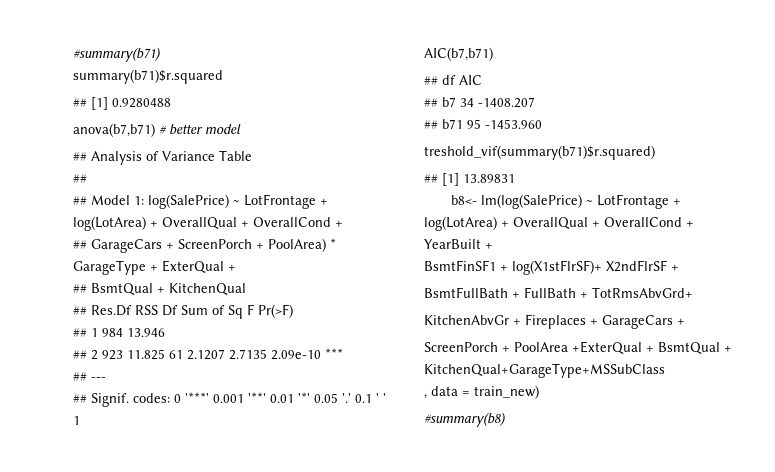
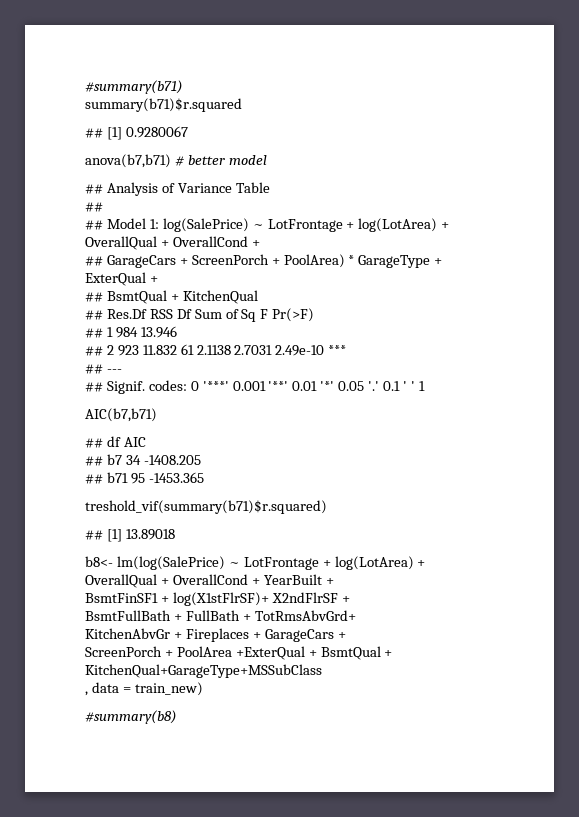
- ## [1] 0.9280488
+ ## [1] 0.9280067
- ## 2 923 11.825 61 2.1207 2.7135 2.09e-10 ***
+ ## 2 923 11.832 61 2.1138 2.7031 2.49e-10 ***
- ## b7 34 -1408.207
+ ## b7 34 -1408.205
- ## b71 95 -1453.960
+ ## b71 95 -1453.365
- ## [1] 13.89831
+ ## [1] 13.89018

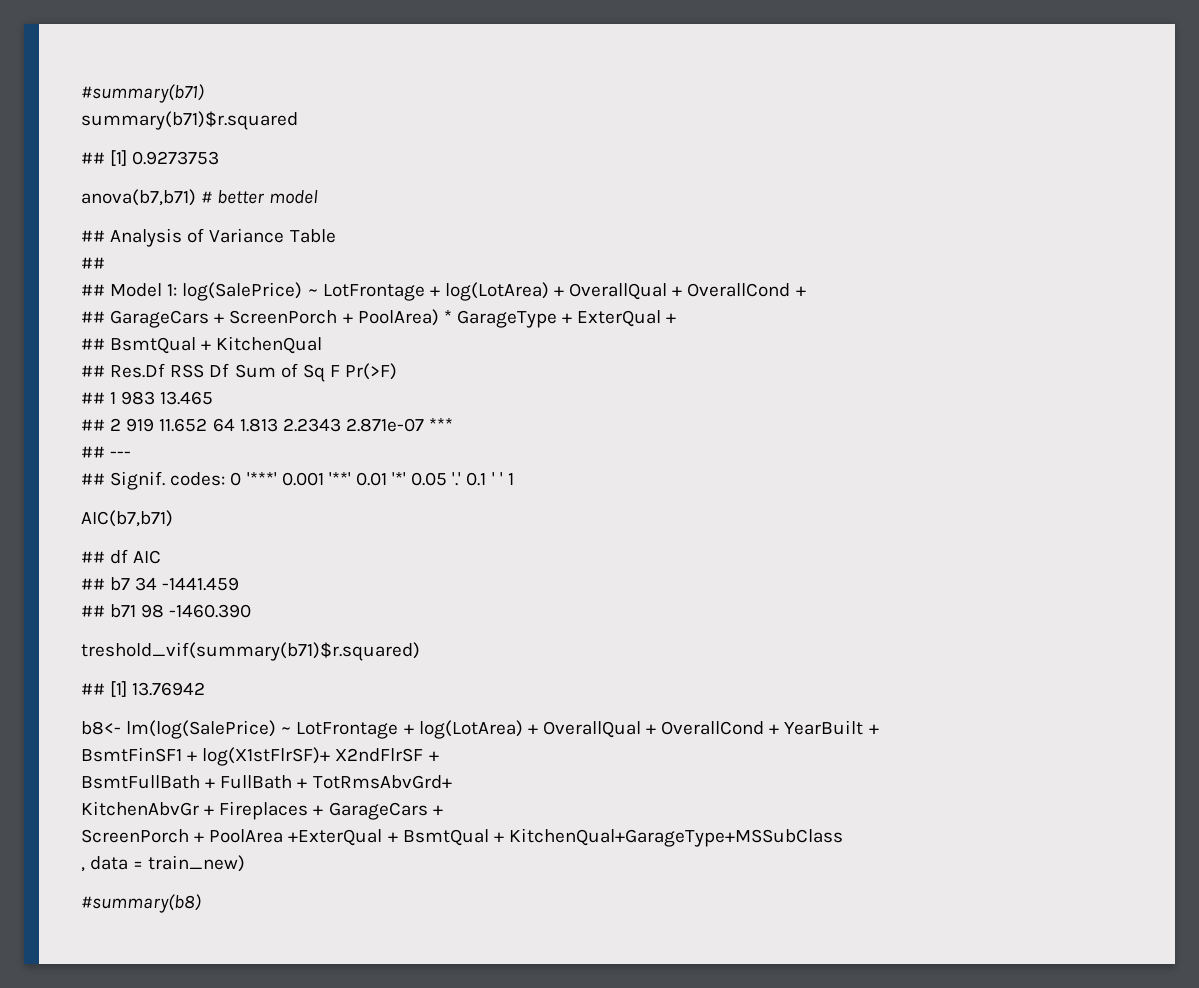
- ## [1] 0.9280067
+ ## [1] 0.9273753
- ## 1 984 13.946
+ ## 1 983 13.465
- ## 2 923 11.832 61 2.1138 2.7031 2.49e-10 ***
+ ## 2 919 11.652 64 1.813 2.2343 2.871e-07 ***
- ## b7 34 -1408.205
+ ## b7 34 -1441.459
- ## b71 95 -1453.365
+ ## b71 98 -1460.390
- ## [1] 13.89018
+ ## [1] 13.76942

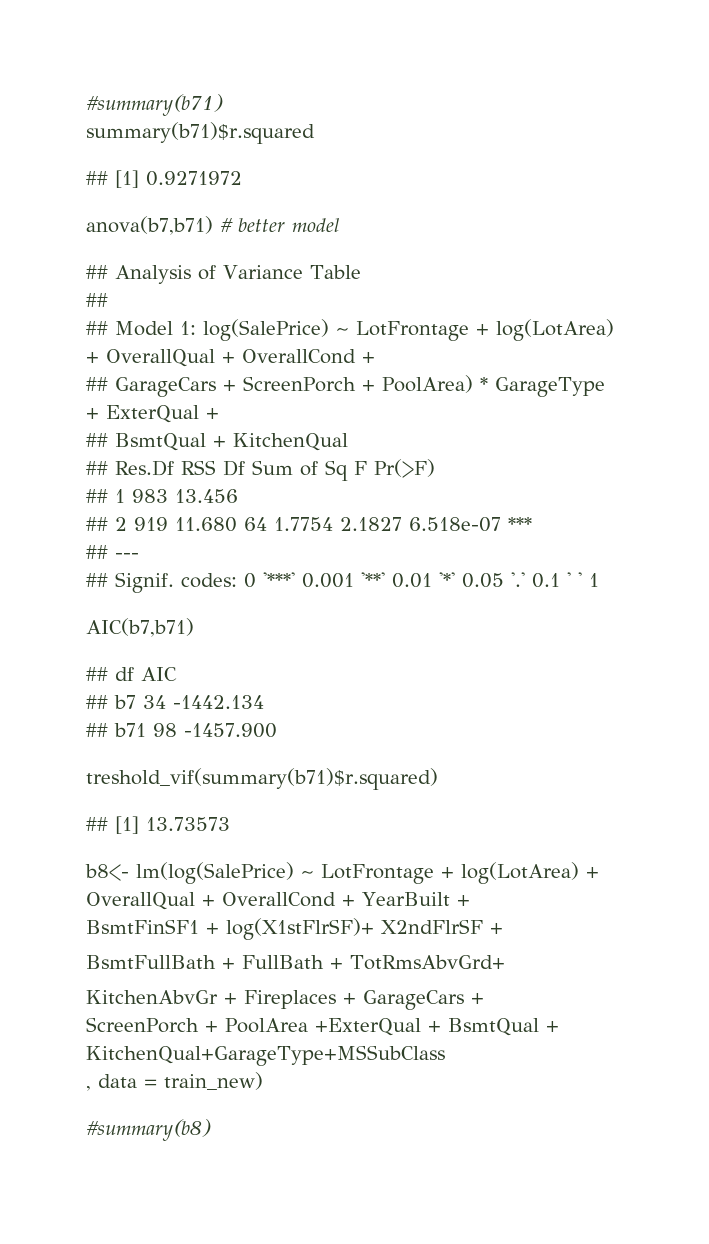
- ## [1] 0.9273753
+ ## [1] 0.9271972
- ## 1 983 13.465
+ ## 1 983 13.456
- ## 2 919 11.652 64 1.813 2.2343 2.871e-07 ***
+ ## 2 919 11.680 64 1.7754 2.1827 6.518e-07 ***
- ## b7 34 -1441.459
+ ## b7 34 -1442.134
- ## b71 98 -1460.390
+ ## b71 98 -1457.900
- ## [1] 13.76942
+ ## [1] 13.73573

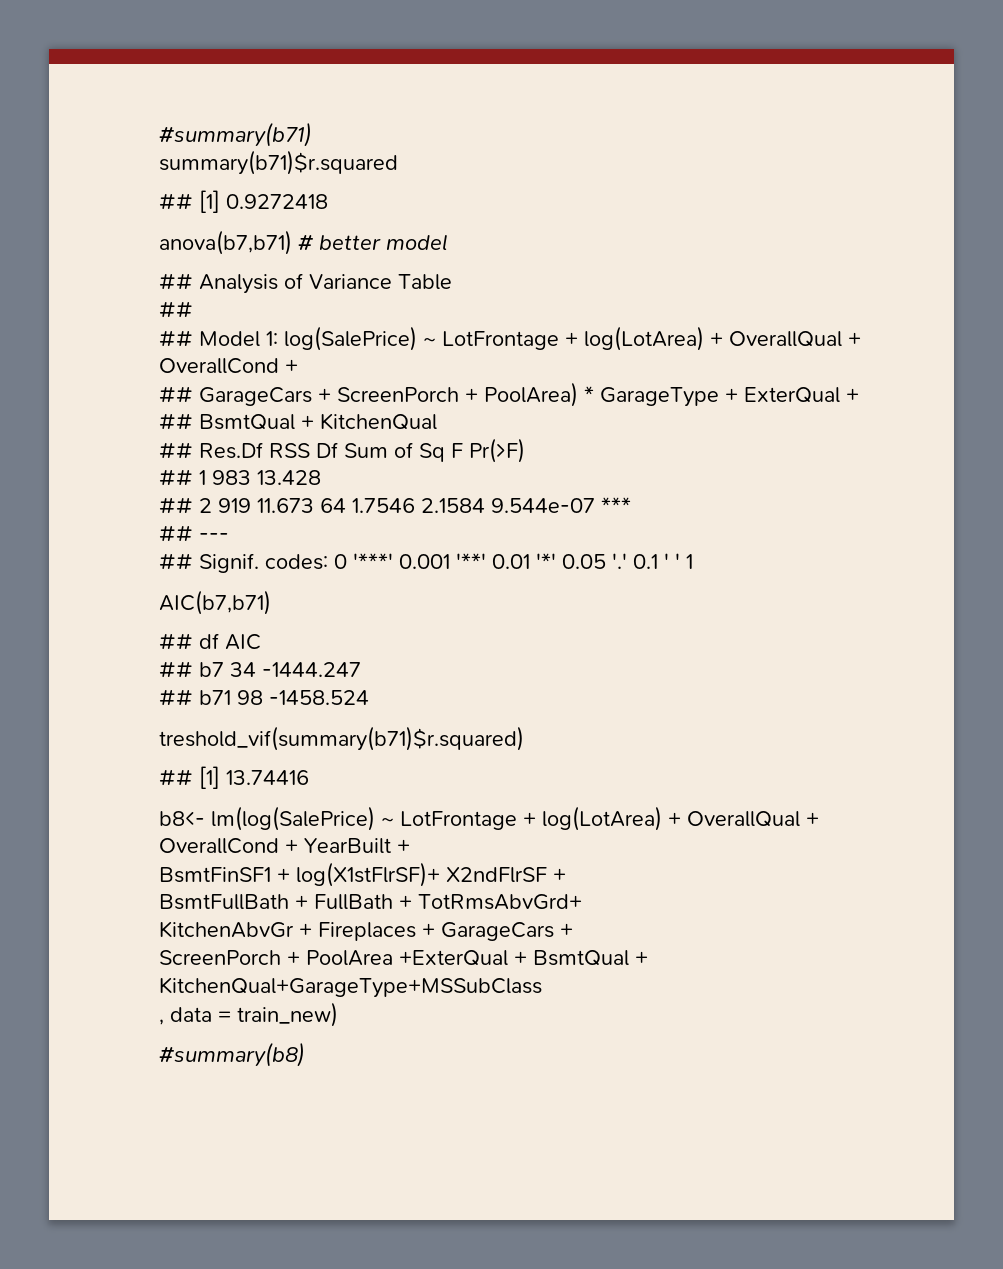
- ## [1] 0.9271972
+ ## [1] 0.9272418
- ## 1 983 13.456
+ ## 1 983 13.428
- ## 2 919 11.680 64 1.7754 2.1827 6.518e-07 ***
+ ## 2 919 11.673 64 1.7546 2.1584 9.544e-07 ***
- ## b7 34 -1442.134
+ ## b7 34 -1444.247
- ## b71 98 -1457.900
+ ## b71 98 -1458.524
- ## [1] 13.73573
+ ## [1] 13.74416

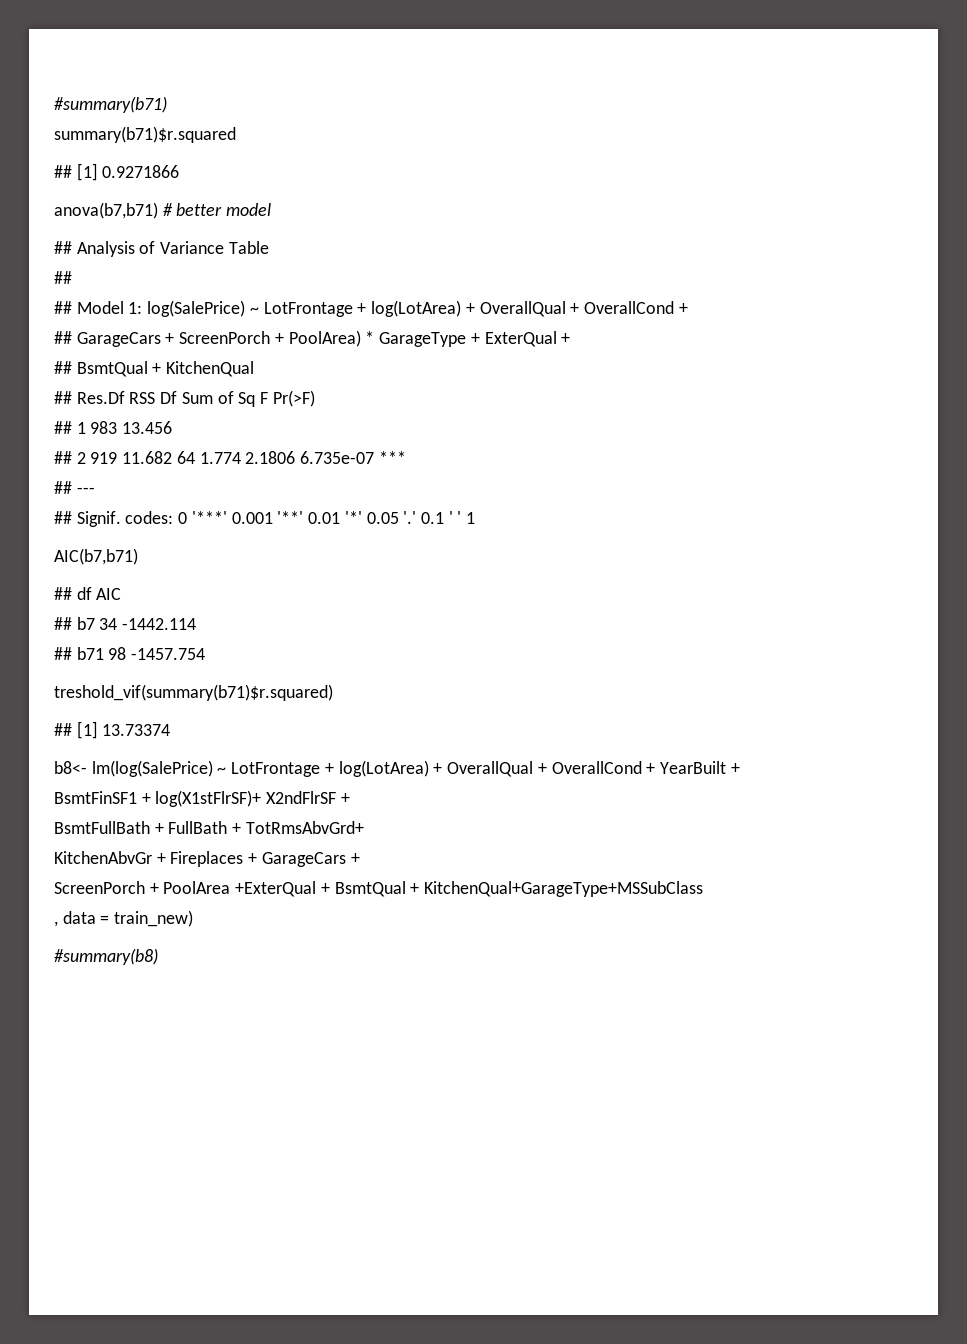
- ## [1] 0.9272418
+ ## [1] 0.9271866
- ## 1 983 13.428
+ ## 1 983 13.456
- ## 2 919 11.673 64 1.7546 2.1584 9.544e-07 ***
+ ## 2 919 11.682 64 1.774 2.1806 6.735e-07 ***
- ## b7 34 -1444.247
+ ## b7 34 -1442.114
- ## b71 98 -1458.524
+ ## b71 98 -1457.754
- ## [1] 13.74416
+ ## [1] 13.73374

